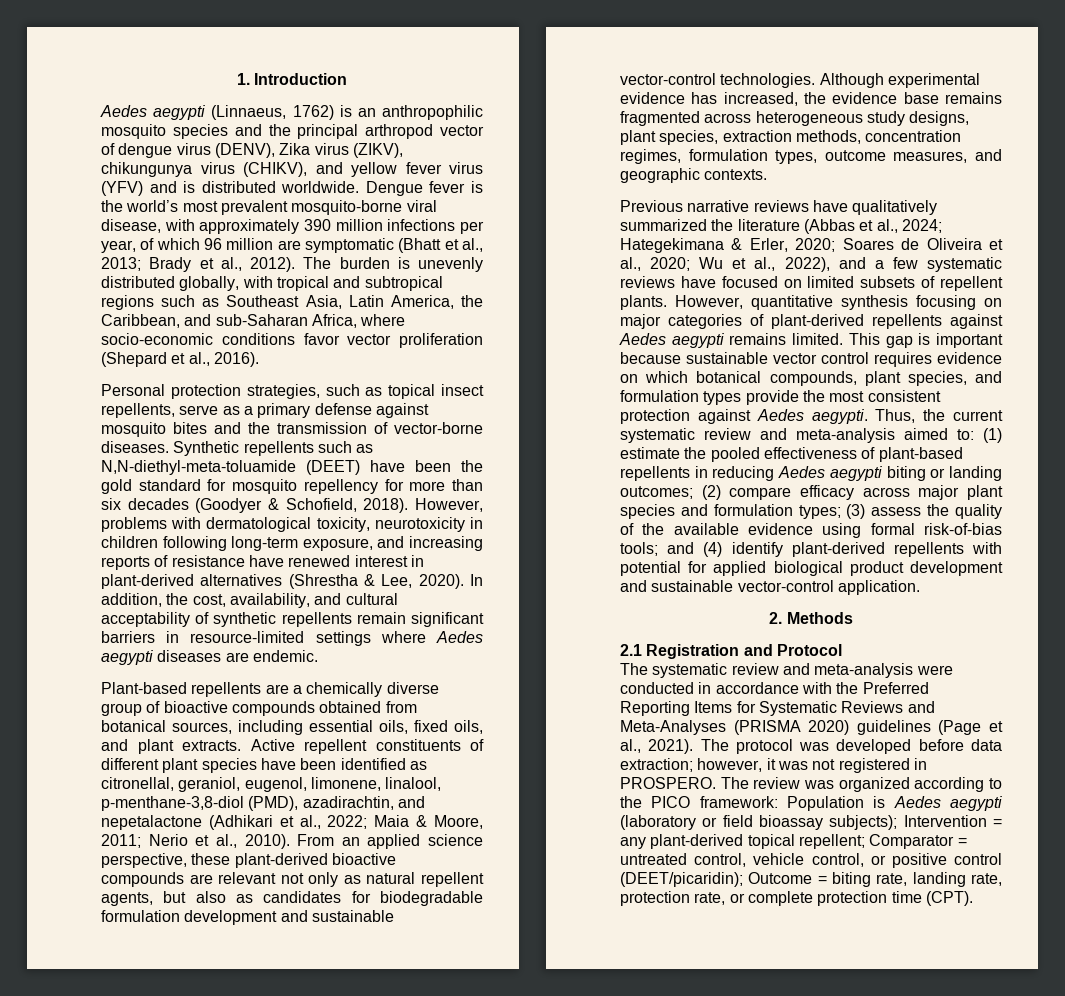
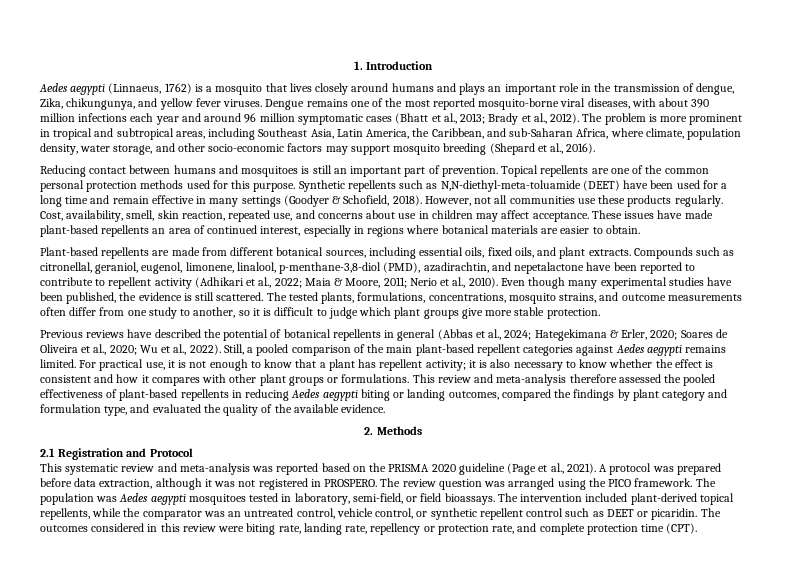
- Aedes aegypti (Linnaeus, 1762) is an anthropophilic mosquito species and the principal arthropod vector of dengue virus (DENV), Zika virus (ZIKV), chikungunya virus (CHIKV), and yellow fever virus (YFV) and is distributed worldwide. Dengue fever is the world’s most prevalent mosquito-borne viral disease, with approximately 390 million infections per year, of which 96 million are symptomatic (Bhatt et al., 2013; Brady et al., 2012).
+ Aedes aegypti (Linnaeus, 1762) is a mosquito that lives closely around humans and plays an important role in the transmission of dengue, Zika, chikungunya, and yellow fever viruses. Dengue remains one of the most reported mosquito-borne viral diseases, with about 390 million infections each year and around 96 million symptomatic cases (Bhatt et al., 2013; Brady et al., 2012).
- The burden is unevenly distributed globally, with tropical and subtropical regions such as Southeast Asia, Latin America, the Caribbean, and sub-Saharan Africa, where socio-economic conditions favor vector proliferation (Shepard et al., 2016).
- Personal protection strategies, such as topical insect repellents, serve as a primary defense against mosquito bites and the transmission of vector-borne diseases.
+ The problem is more prominent in tropical and subtropical areas, including Southeast Asia, Latin America, the Caribbean, and sub-Saharan Africa, where climate, population density, water storage, and other socio-economic factors may support mosquito breeding (Shepard et al., 2016).
+ Reducing contact between humans and mosquitoes is still an important part of prevention. Topical repellents are one of the common personal protection methods used for this purpose.
- Synthetic repellents such as N,N-diethyl-meta-toluamide (DEET) have been the gold standard for mosquito repellency for more than six decades (Goodyer & Schofield, 2018).
+ Synthetic repellents such as N,N-diethyl-meta-toluamide (DEET) have been used for a long time and remain effective in many settings (Goodyer & Schofield, 2018).
- However, problems with dermatological toxicity, neurotoxicity in children following long-term exposure, and increasing reports of resistance have renewed interest in plant-derived alternatives (Shrestha & Lee, 2020). In addition, the cost, availability, and cultural acceptability of synthetic repellents remain significant barriers in resource-limited settings where Aedes aegypti diseases are endemic.
- Plant-based repellents are a chemically diverse group of bioactive compounds obtained from botanical sources, including essential oils, fixed oils, and plant extracts.
+ However, not all communities use these products regularly. Cost, availability, smell, skin reaction, repeated use, and concerns about use in children may affect acceptance. These issues have made plant-based repellents an area of continued interest, especially in regions where botanical materials are easier to obtain.
+ Plant-based repellents are made from different botanical sources, including essential oils, fixed oils, and plant extracts.
- Active repellent constituents of different plant species have been identified as citronellal, geraniol, eugenol, limonene, linalool, p-menthane-3,8-diol (PMD), azadirachtin, and nepetalactone (Adhikari et al., 2022; Maia & Moore, 2011; Nerio et al., 2010).
+ Compounds such as citronellal, geraniol, eugenol, limonene, linalool, p-menthane-3,8-diol (PMD), azadirachtin, and nepetalactone have been reported to contribute to repellent activity (Adhikari et al., 2022; Maia & Moore, 2011; Nerio et al., 2010).
- From an applied science perspective, these plant-derived bioactive compounds are relevant not only as natural repellent agents, but also as candidates for biodegradable formulation development and sustainable vector-control technologies. Although experimental evidence has increased, the evidence base remains fragmented across heterogeneous study designs, plant species, extraction methods, concentration regimes, formulation types, outcome measures, and geographic contexts.
+ Even though many experimental studies have been published, the evidence is still scattered. The tested plants, formulations, concentrations, mosquito strains, and outcome measurements often differ from one study to another, so it is difficult to judge which plant groups give more stable protection.
- Previous narrative reviews have qualitatively summarized the literature (Abbas et al., 2024; Hategekimana & Erler, 2020; Soares de Oliveira et al., 2020; Wu et al., 2022), and a few systematic reviews have focused on limited subsets of repellent plants. However, quantitative synthesis focusing on major categories of plant-derived repellents against Aedes aegypti remains limited.
+ Previous reviews have described the potential of botanical repellents in general (Abbas et al., 2024; Hategekimana & Erler, 2020; Soares de Oliveira et al., 2020; Wu et al., 2022). Still, a pooled comparison of the main plant-based repellent categories against Aedes aegypti remains limited.
- This gap is important because sustainable vector control requires evidence on which botanical compounds, plant species, and formulation types provide the most consistent protection against Aedes aegypti. Thus, the current systematic review and meta-analysis aimed to: (1) estimate the pooled effectiveness of plant-based repellents in reducing Aedes aegypti biting or landing outcomes; (2) compare efficacy across major plant species and formulation types; (3) assess the quality of the available evidence using formal risk-of-bias tools; and (4) identify plant-derived repellents with potential for applied biological product development and sustainable vector-control application.
+ For practical use, it is not enough to know that a plant has repellent activity; it is also necessary to know whether the effect is consistent and how it compares with other plant groups or formulations. This review and meta-analysis therefore assessed the pooled effectiveness of plant-based repellents in reducing Aedes aegypti biting or landing outcomes, compared the findings by plant category and formulation type, and evaluated the quality of the available evidence.
- The systematic review and meta-analysis were conducted in accordance with the Preferred Reporting Items for Systematic Reviews and Meta-Analyses (PRISMA 2020) guidelines (Page et al., 2021).
+ This systematic review and meta-analysis was reported based on the PRISMA 2020 guideline (Page et al., 2021).
- The protocol was developed before data extraction; however, it was not registered in PROSPERO.
+ A protocol was prepared before data extraction, although it was not registered in PROSPERO.
- The review was organized according to the PICO framework: Population is Aedes aegypti (laboratory or field bioassay subjects); Intervention = any plant-derived topical repellent; Comparator = untreated control, vehicle control, or positive control (DEET/picaridin); Outcome = biting rate, landing rate, protection rate, or complete protection time (CPT).
+ The review question was arranged using the PICO framework. The population was Aedes aegypti mosquitoes tested in laboratory, semi-field, or field bioassays. The intervention included plant-derived topical repellents, while the comparator was an untreated control, vehicle control, or synthetic repellent control such as DEET or picaridin. The outcomes considered in this review were biting rate, landing rate, repellency or protection rate, and complete protection time (CPT).

